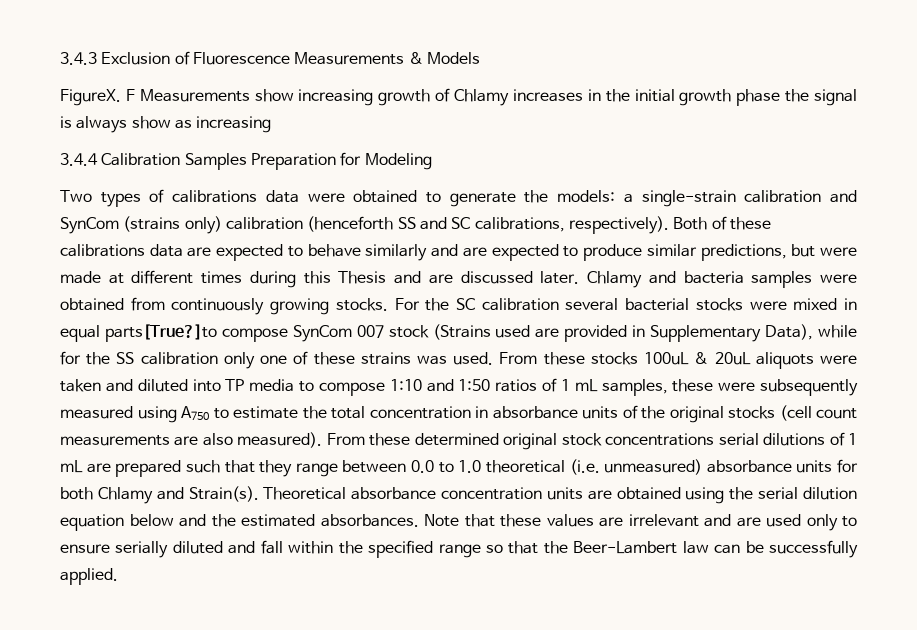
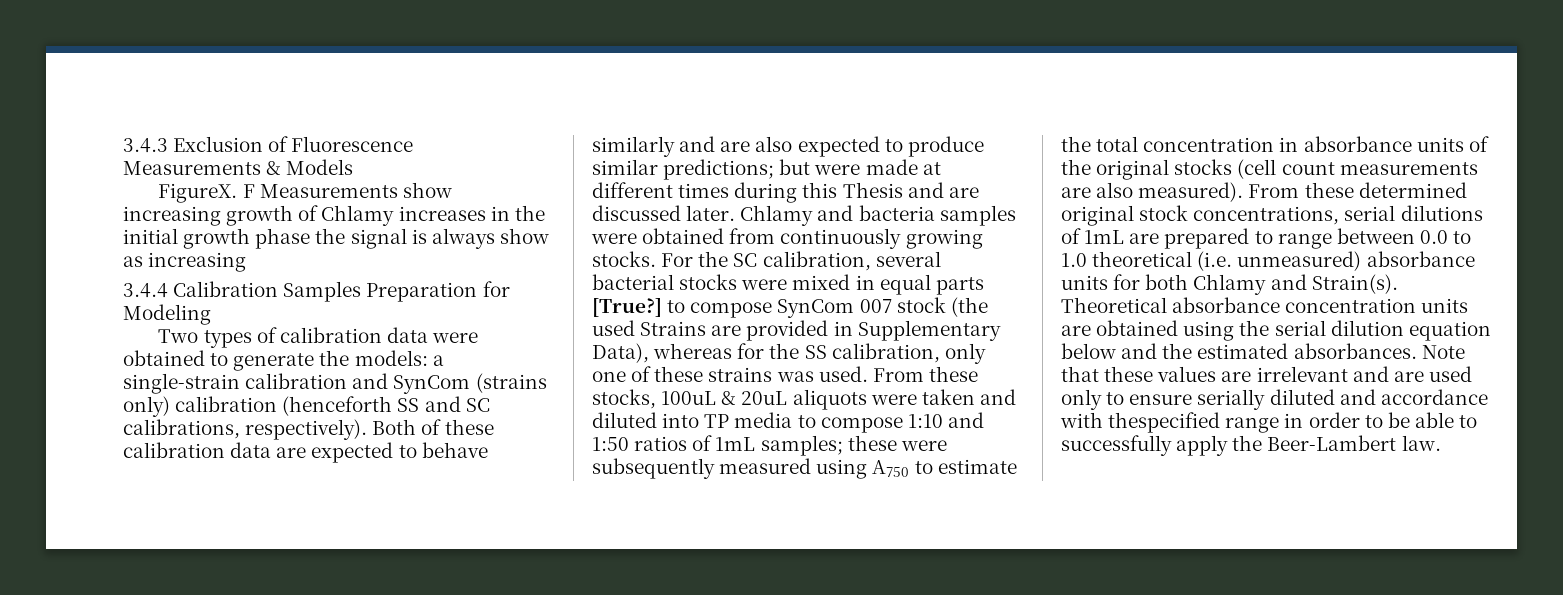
- Two types of calibrations data were obtained to generate the models: a single-strain calibration and SynCom (strains only) calibration (henceforth SS and SC calibrations, respectively).
+ Two types of calibration data were obtained to generate the models: a single-strain calibration and SynCom (strains only) calibration (henceforth SS and SC calibrations, respectively).
- Both of these calibrations data are expected to behave similarly and are expected to produce similar predictions, but were made at different times during this Thesis and are discussed later.
+ Both of these calibration data are expected to behave similarly and are also expected to produce similar predictions; but were made at different times during this Thesis and are discussed later.
- For the SC calibration several bacterial stocks were mixed in equal parts[True?]to compose SynCom 007 stock (Strains used are provided in Supplementary Data), while for the SS calibration only one of these strains was used.
+ For the SC calibration, several bacterial stocks were mixed in equal parts [True?] to compose SynCom 007 stock (the used Strains are provided in Supplementary Data), whereas for the SS calibration, only one of these strains was used.
- From these stocks 100uL & 20uL aliquots were taken and diluted into TP media to compose 1:10 and 1:50 ratios of 1 mL samples, these were subsequently measured using A750 to estimate the total concentration in absorbance units of the original stocks (cell count measurements are also measured).
+ From these stocks, 100uL & 20uL aliquots were taken and diluted into TP media to compose 1:10 and 1:50 ratios of 1mL samples; these were subsequently measured using A750 to estimate the total concentration in absorbance units of the original stocks (cell count measurements are also measured).
- From these determined original stock concentrations serial dilutions of 1 mL are prepared such that they range between 0.0 to 1.0 theoretical (i.e. unmeasured) absorbance units for both Chlamy and Strain(s).
+ From these determined original stock concentrations, serial dilutions of 1mL are prepared to range between 0.0 to 1.0 theoretical (i.e. unmeasured) absorbance units for both Chlamy and Strain(s).
- Note that these values are irrelevant and are used only to ensure serially diluted and fall within the specified range so that the Beer-Lambert law can be successfully applied.
+ Note that these values are irrelevant and are used only to ensure serially diluted and accordance with thespecified range in order to be able to successfully apply the Beer-Lambert law.

